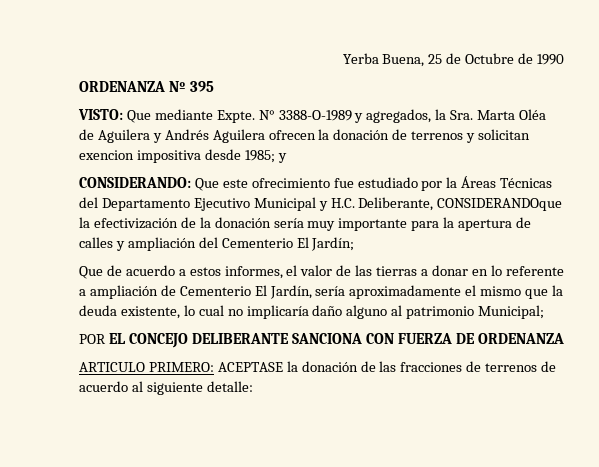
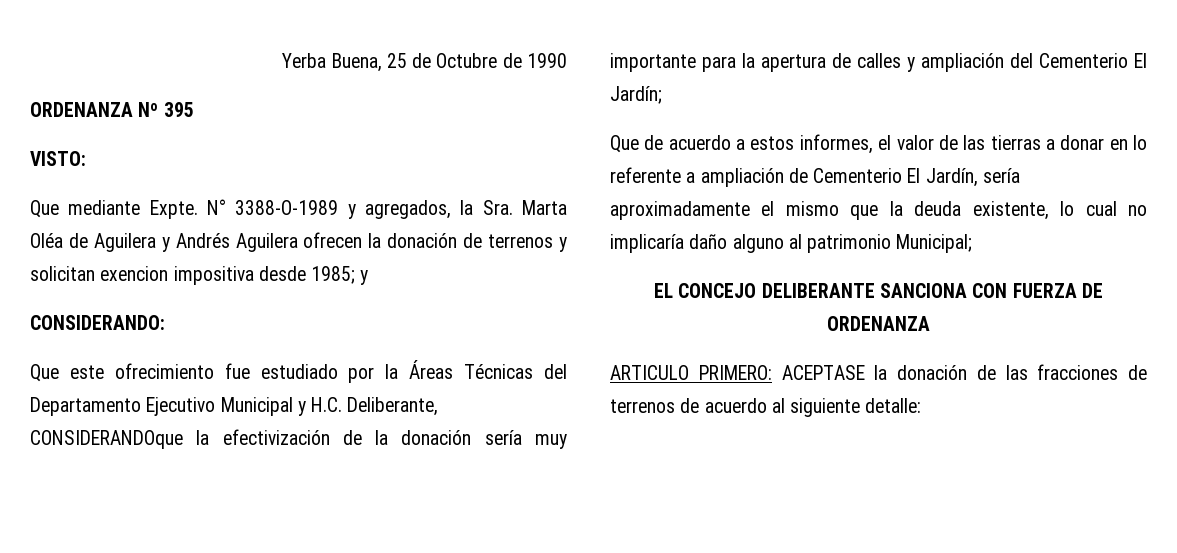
- VISTO: Que mediante Expte.
+ VISTO:
+ Que mediante Expte.
- CONSIDERANDO: Que este ofrecimiento fue estudiado por la Áreas Técnicas del Departamento Ejecutivo Municipal y H.C. Deliberante, CONSIDERANDOque la efectivización de la donación sería muy importante para la apertura de calles y ampliación del Cementerio El Jardín;
+ CONSIDERANDO:
+ Que este ofrecimiento fue estudiado por la Áreas Técnicas del Departamento Ejecutivo Municipal y H.C. Deliberante, CONSIDERANDOque la efectivización de la donación sería muy importante para la apertura de calles y ampliación del Cementerio El Jardín;
- POR EL CONCEJO DELIBERANTE SANCIONA CON FUERZA DE ORDENANZA
+ EL CONCEJO DELIBERANTE SANCIONA CON FUERZA DE ORDENANZA

